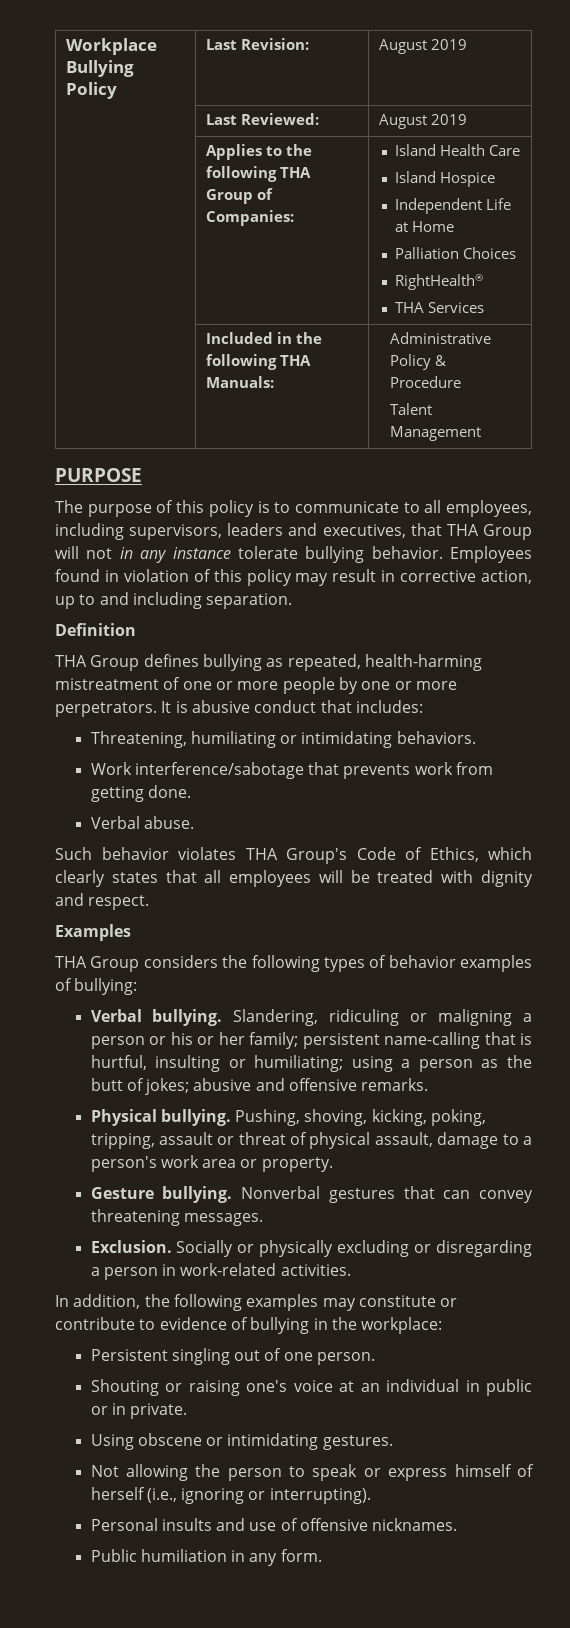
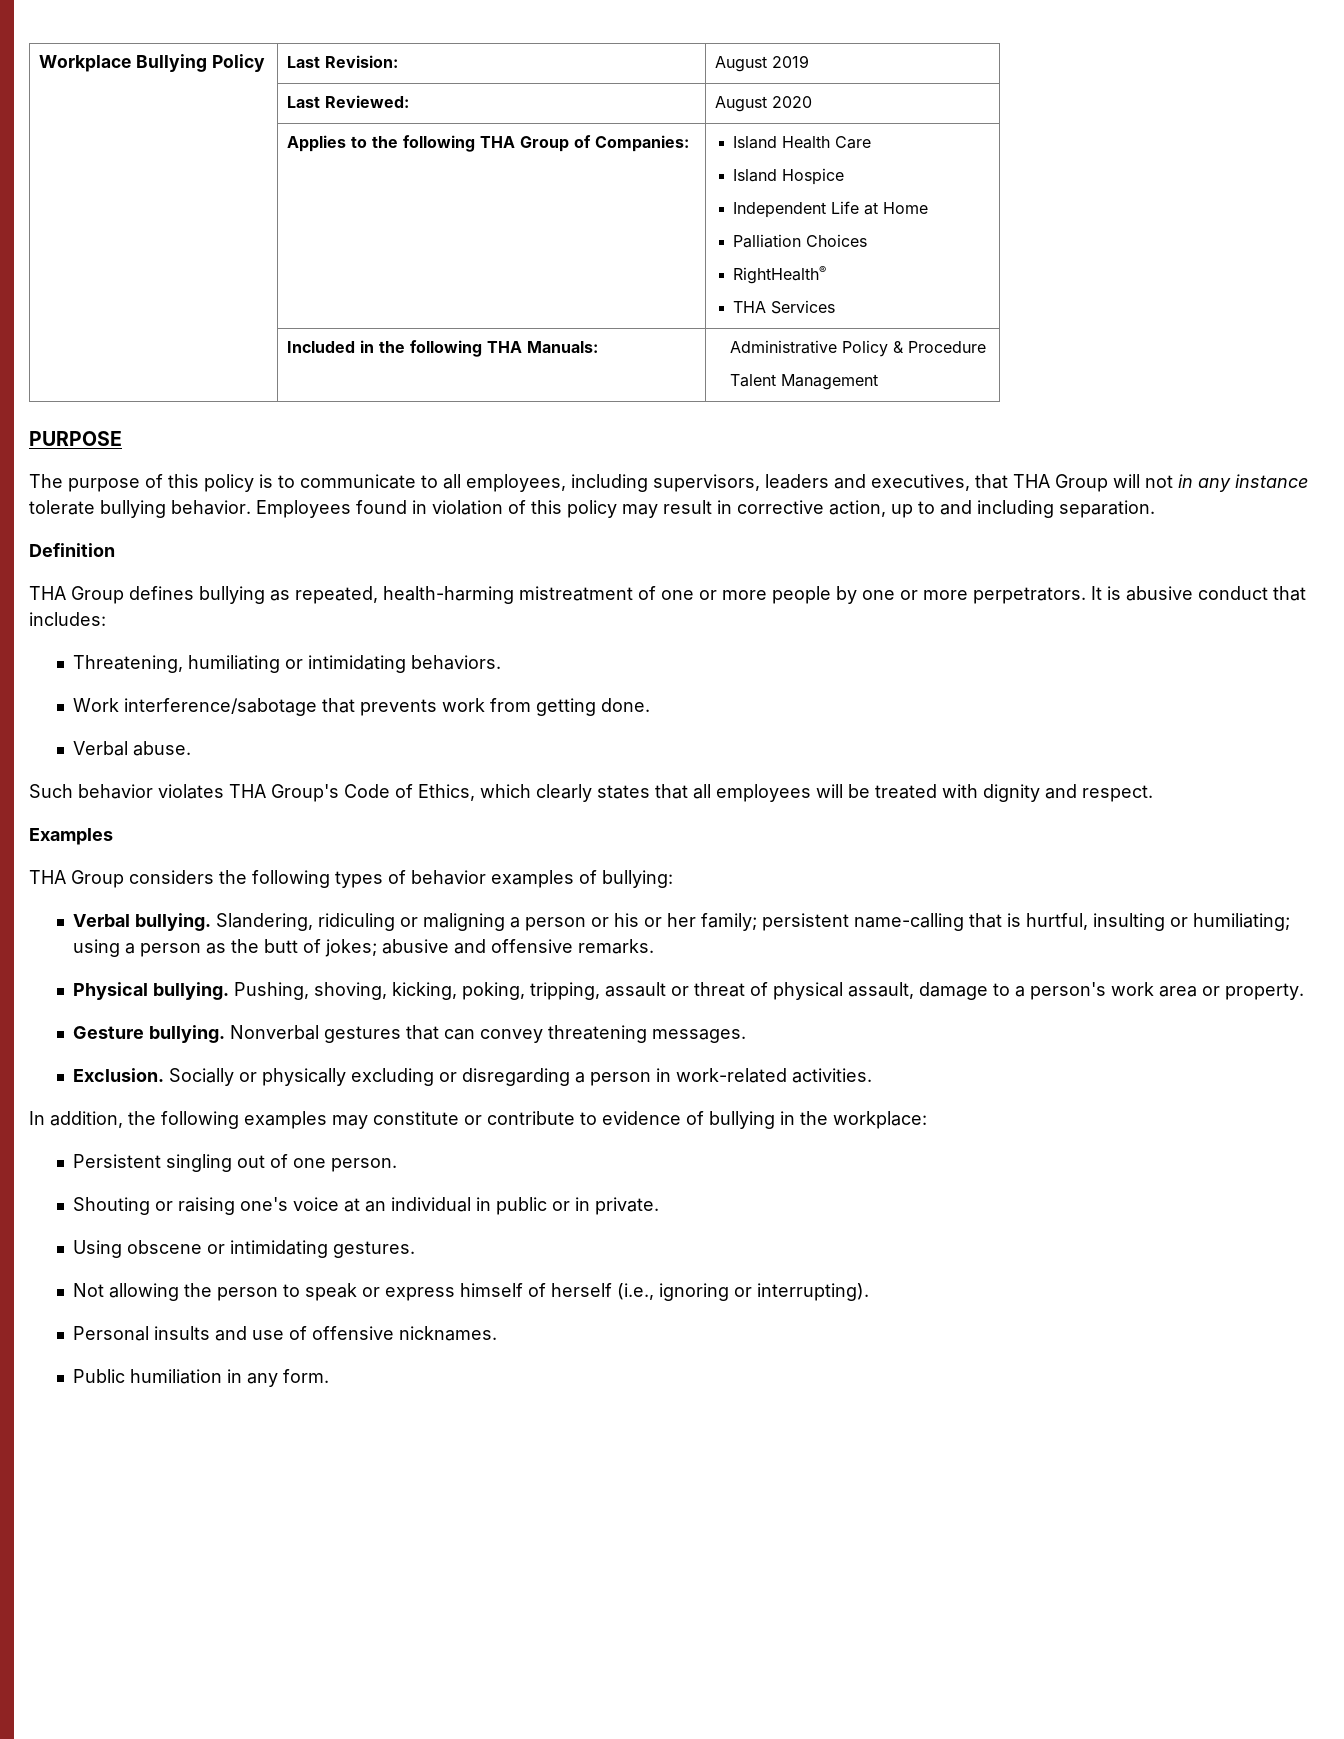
- | Last Reviewed: | August 2019
+ | Last Reviewed: | August 2020

